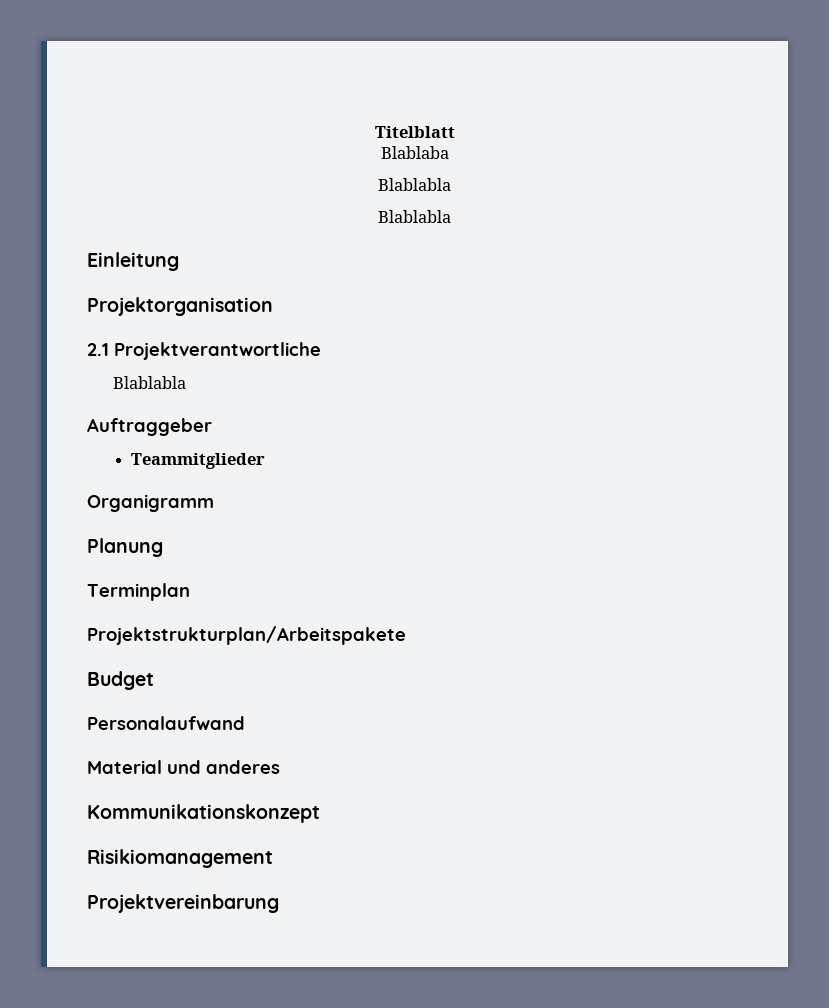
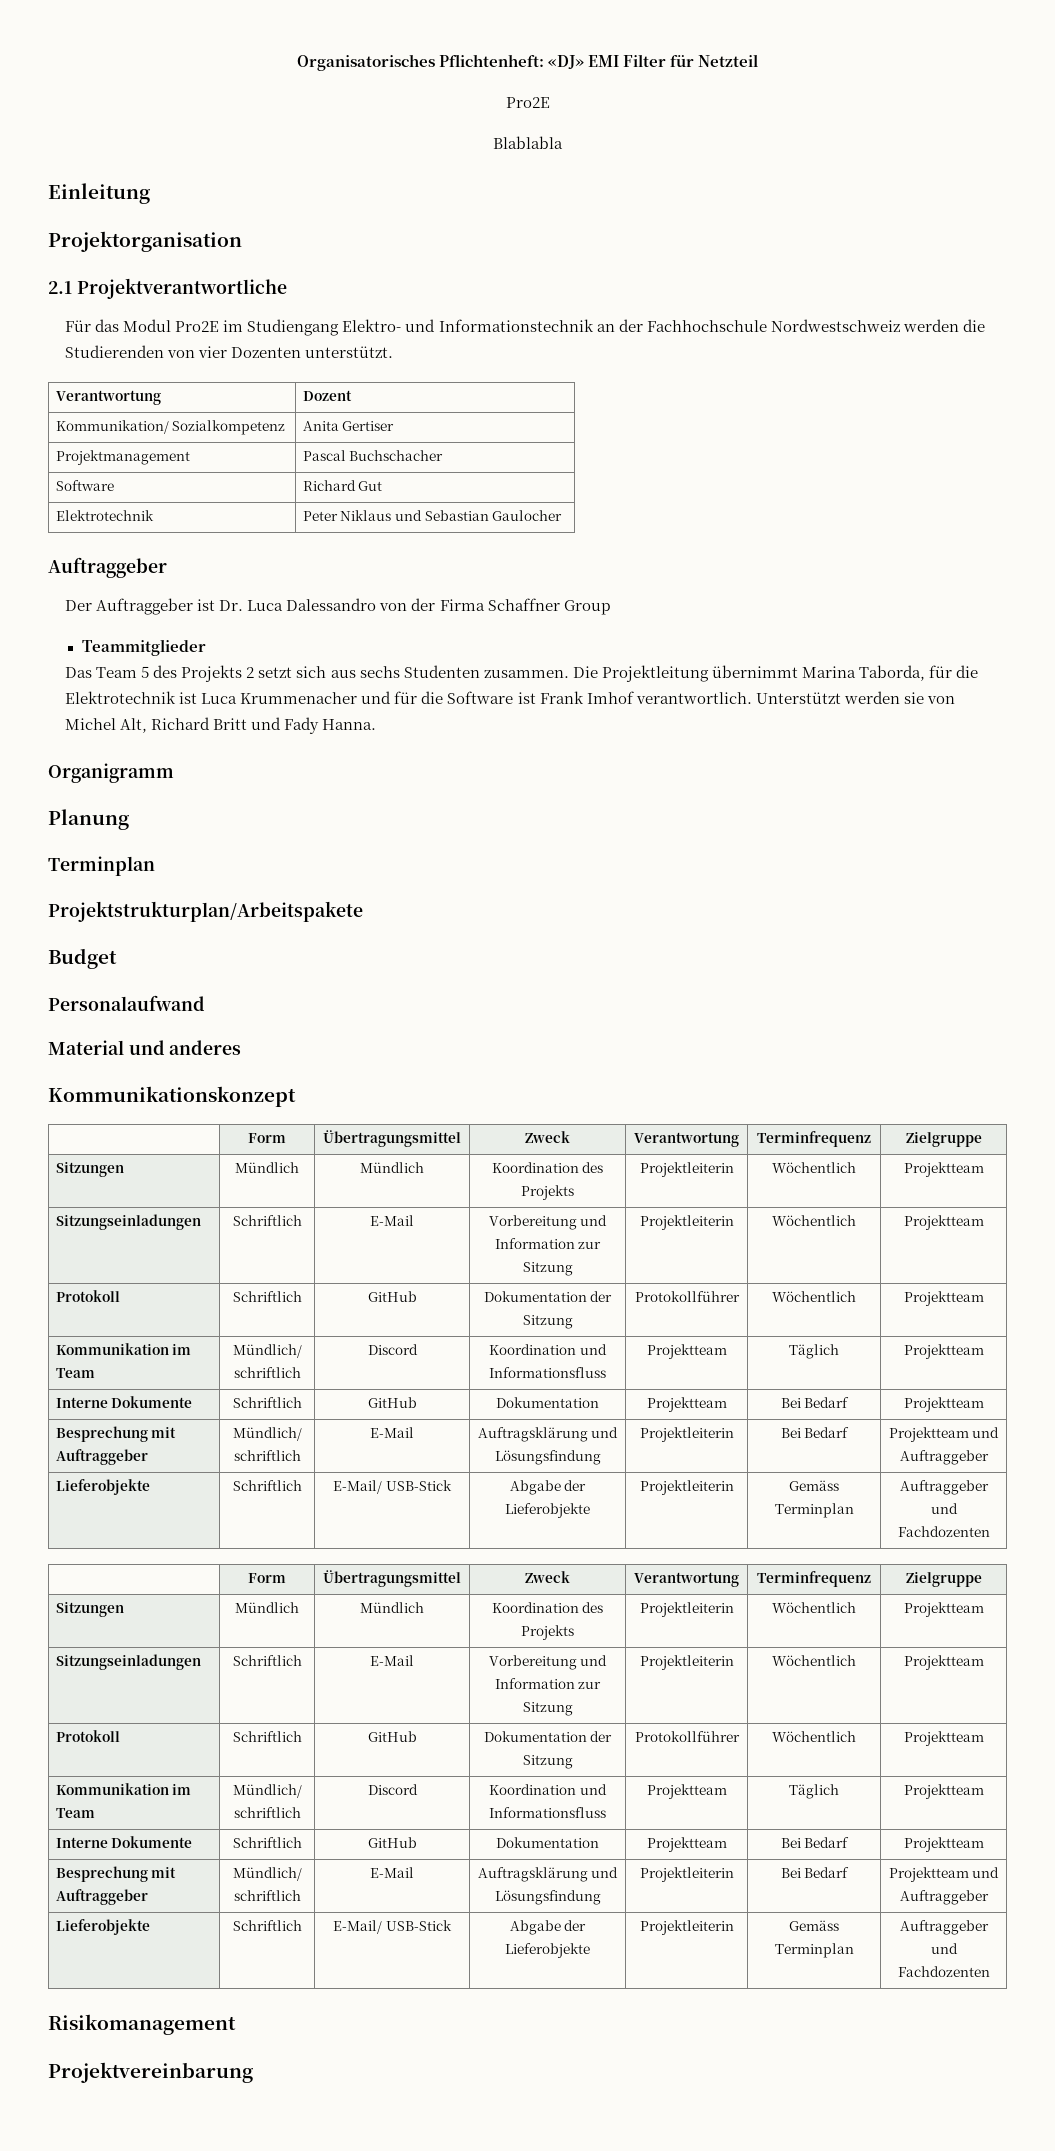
- Titelblatt
- Blablaba
- Blablabla
+ Organisatorisches Pflichtenheft: «DJ» EMI Filter für Netzteil
+ Pro2E
  2.1 Projektverantwortliche
- Blablabla
+ Für das Modul Pro2E im Studiengang Elektro- und Informationstechnik an der Fachhochschule Nordwestschweiz werden die Studierenden von vier Dozenten unterstützt.
+ Verantwortung | Dozent
+ Kommunikation/ Sozialkompetenz | Anita Gertiser
+ Projektmanagement | Pascal Buchschacher
+ Software | Richard Gut
+ Elektrotechnik | Peter Niklaus und Sebastian Gaulocher
  Auftraggeber
+ Der Auftraggeber ist Dr. Luca Dalessandro von der Firma Schaffner Group
  Teammitglieder
+ Das Team 5 des Projekts 2 setzt sich aus sechs Studenten zusammen. Die Projektleitung übernimmt Marina Taborda, für die Elektrotechnik ist Luca Krummenacher und für die Software ist Frank Imhof verantwortlich. Unterstützt werden sie von Michel Alt, Richard Britt und Fady Hanna.
  Kommunikationskonzept
- Risikiomanagement
+ | Form | Übertragungsmittel | Zweck | Verantwortung | Terminfrequenz | Zielgruppe
+ Sitzungen | Mündlich | Mündlich | Koordination des Projekts | Projektleiterin | Wöchentlich | Projektteam
+ Sitzungseinladungen | Schriftlich | E-Mail | Vorbereitung und Information zur Sitzung | Projektleiterin | Wöchentlich | Projektteam
+ Protokoll | Schriftlich | GitHub | Dokumentation der Sitzung | Protokollführer | Wöchentlich | Projektteam
+ Kommunikation im Team | Mündlich/ schriftlich | Discord | Koordination und Informationsfluss | Projektteam | Täglich | Projektteam
+ Interne Dokumente | Schriftlich | GitHub | Dokumentation | Projektteam | Bei Bedarf | Projektteam
+ Besprechung mit Auftraggeber | Mündlich/ schriftlich | E-Mail | Auftragsklärung und Lösungsfindung | Projektleiterin | Bei Bedarf | Projektteam und Auftraggeber
+ Lieferobjekte | Schriftlich | E-Mail/ USB-Stick | Abgabe der Lieferobjekte | Projektleiterin | Gemäss Terminplan | Auftraggeber und Fachdozenten
+ | Form | Übertragungsmittel | Zweck | Verantwortung | Terminfrequenz | Zielgruppe
+ Sitzungen | Mündlich | Mündlich | Koordination des Projekts | Projektleiterin | Wöchentlich | Projektteam
+ Sitzungseinladungen | Schriftlich | E-Mail | Vorbereitung und Information zur Sitzung | Projektleiterin | Wöchentlich | Projektteam
+ Protokoll | Schriftlich | GitHub | Dokumentation der Sitzung | Protokollführer | Wöchentlich | Projektteam
+ Kommunikation im Team | Mündlich/ schriftlich | Discord | Koordination und Informationsfluss | Projektteam | Täglich | Projektteam
+ Interne Dokumente | Schriftlich | GitHub | Dokumentation | Projektteam | Bei Bedarf | Projektteam
+ Besprechung mit Auftraggeber | Mündlich/ schriftlich | E-Mail | Auftragsklärung und Lösungsfindung | Projektleiterin | Bei Bedarf | Projektteam und Auftraggeber
+ Lieferobjekte | Schriftlich | E-Mail/ USB-Stick | Abgabe der Lieferobjekte | Projektleiterin | Gemäss Terminplan | Auftraggeber und Fachdozenten
+ Risikomanagement

